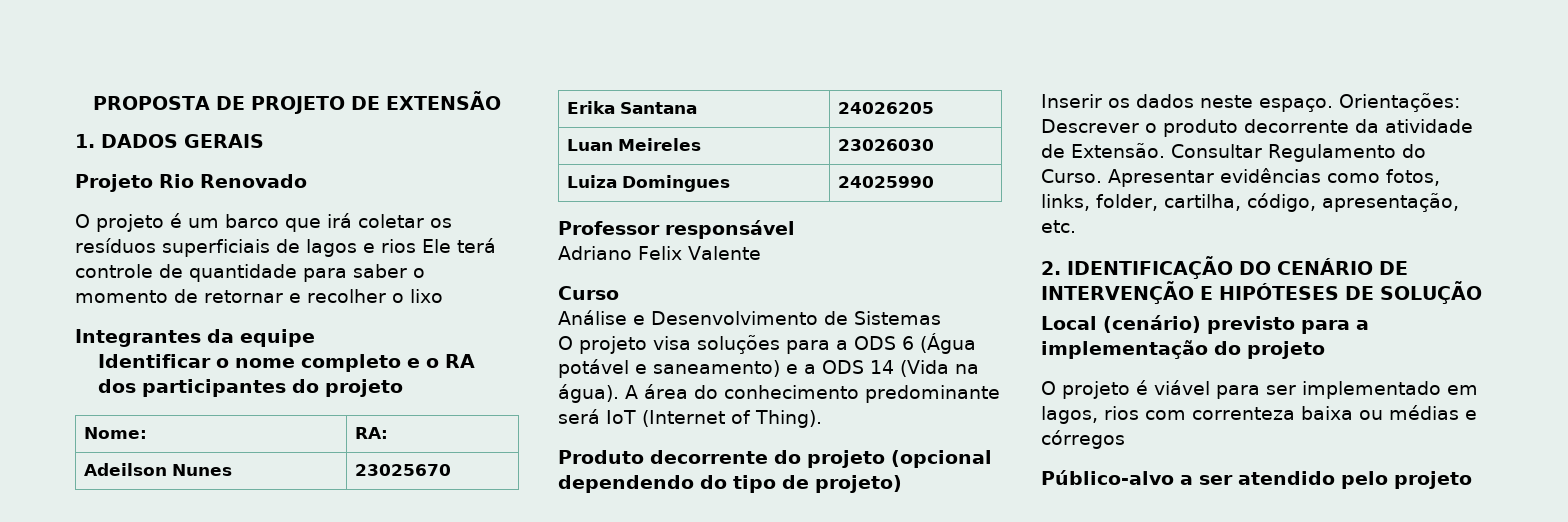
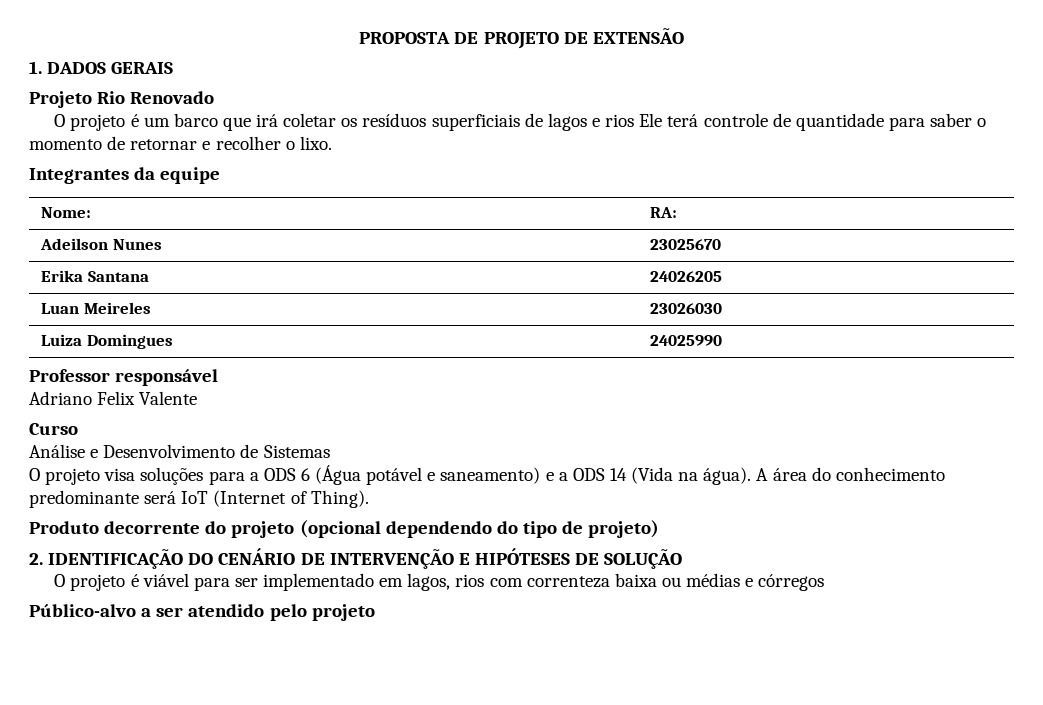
- O projeto é um barco que irá coletar os resíduos superficiais de lagos e rios Ele terá controle de quantidade para saber o momento de retornar e recolher o lixo
+ O projeto é um barco que irá coletar os resíduos superficiais de lagos e rios Ele terá controle de quantidade para saber o momento de retornar e recolher o lixo.
- Identificar o nome completo e o RA dos participantes do projeto
- Inserir os dados neste espaço. Orientações: Descrever o produto decorrente da atividade de Extensão. Consultar Regulamento do Curso. Apresentar evidências como fotos, links, folder, cartilha, código, apresentação, etc.
- Local (cenário) previsto para a implementação do projeto

